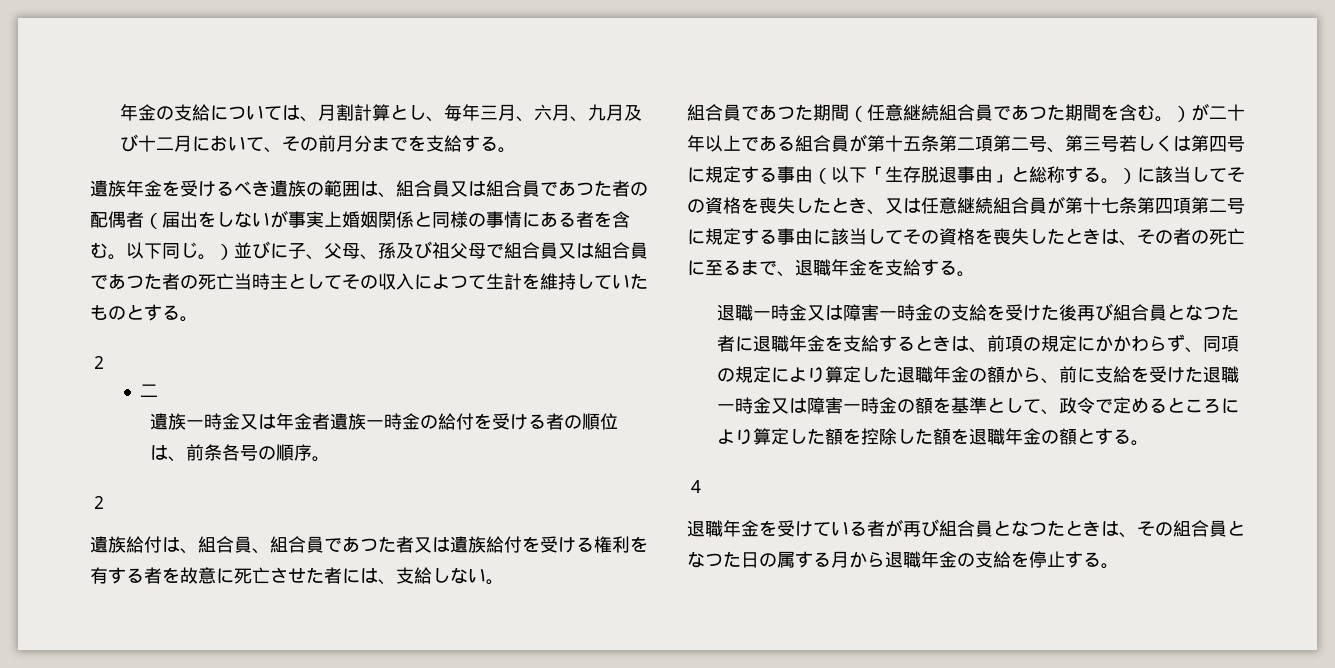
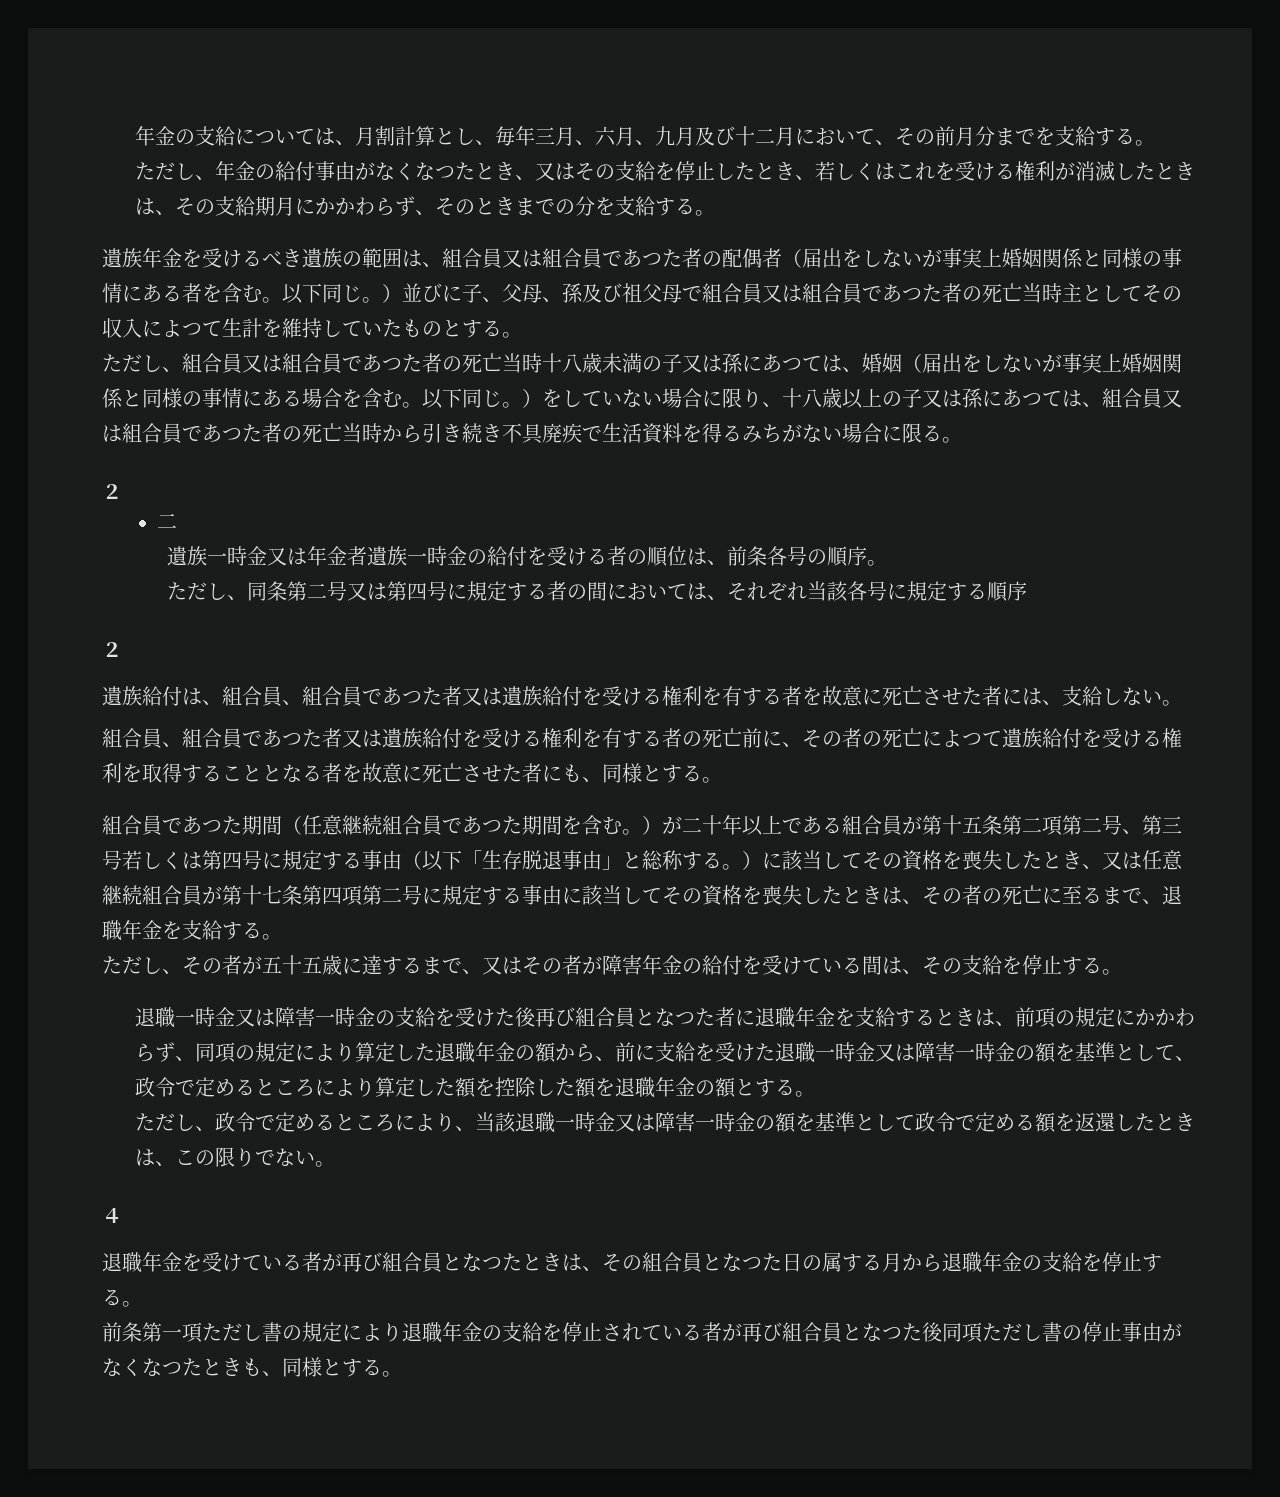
+ ただし、年金の給付事由がなくなつたとき、又はその支給を停止したとき、若しくはこれを受ける権利が消滅したときは、その支給期月にかかわらず、そのときまでの分を支給する。
+ ただし、組合員又は組合員であつた者の死亡当時十八歳未満の子又は孫にあつては、婚姻（届出をしないが事実上婚姻関係と同様の事情にある場合を含む。以下同じ。）をしていない場合に限り、十八歳以上の子又は孫にあつては、組合員又は組合員であつた者の死亡当時から引き続き不具廃疾で生活資料を得るみちがない場合に限る。
+ ただし、同条第二号又は第四号に規定する者の間においては、それぞれ当該各号に規定する順序
+ 組合員、組合員であつた者又は遺族給付を受ける権利を有する者の死亡前に、その者の死亡によつて遺族給付を受ける権利を取得することとなる者を故意に死亡させた者にも、同様とする。
+ ただし、その者が五十五歳に達するまで、又はその者が障害年金の給付を受けている間は、その支給を停止する。
+ ただし、政令で定めるところにより、当該退職一時金又は障害一時金の額を基準として政令で定める額を返還したときは、この限りでない。
+ 前条第一項ただし書の規定により退職年金の支給を停止されている者が再び組合員となつた後同項ただし書の停止事由がなくなつたときも、同様とする。

